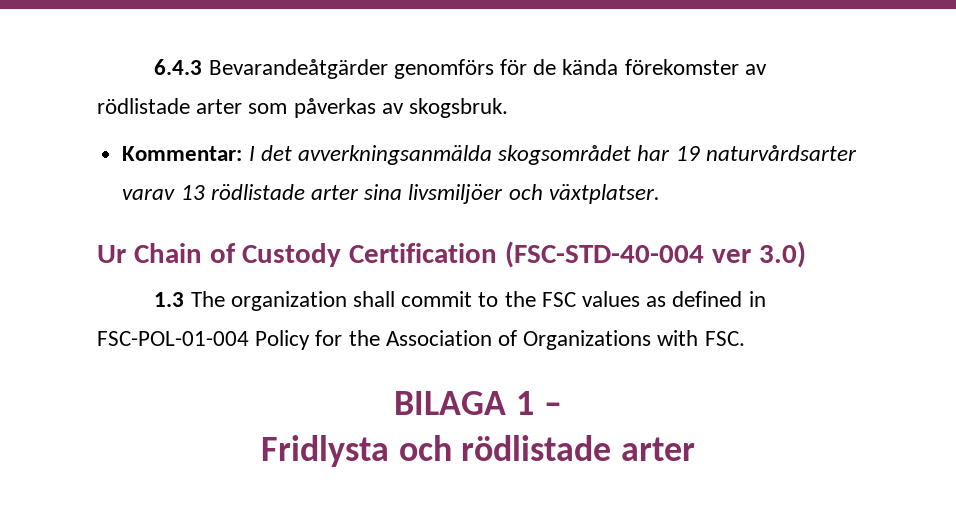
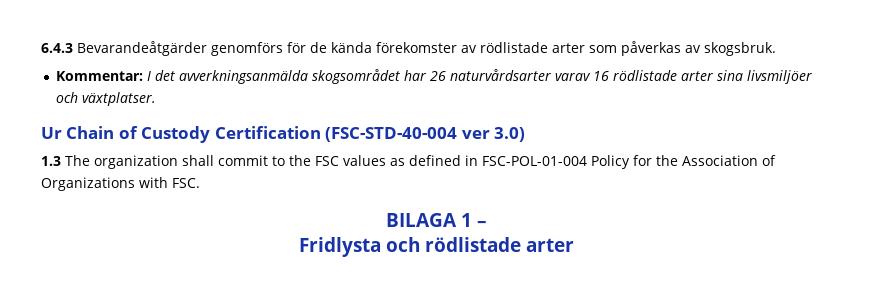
- Kommentar: I det avverkningsanmälda skogsområdet har 19 naturvårdsarter varav 13 rödlistade arter sina livsmiljöer och växtplatser.
+ Kommentar: I det avverkningsanmälda skogsområdet har 26 naturvårdsarter varav 16 rödlistade arter sina livsmiljöer och växtplatser.

